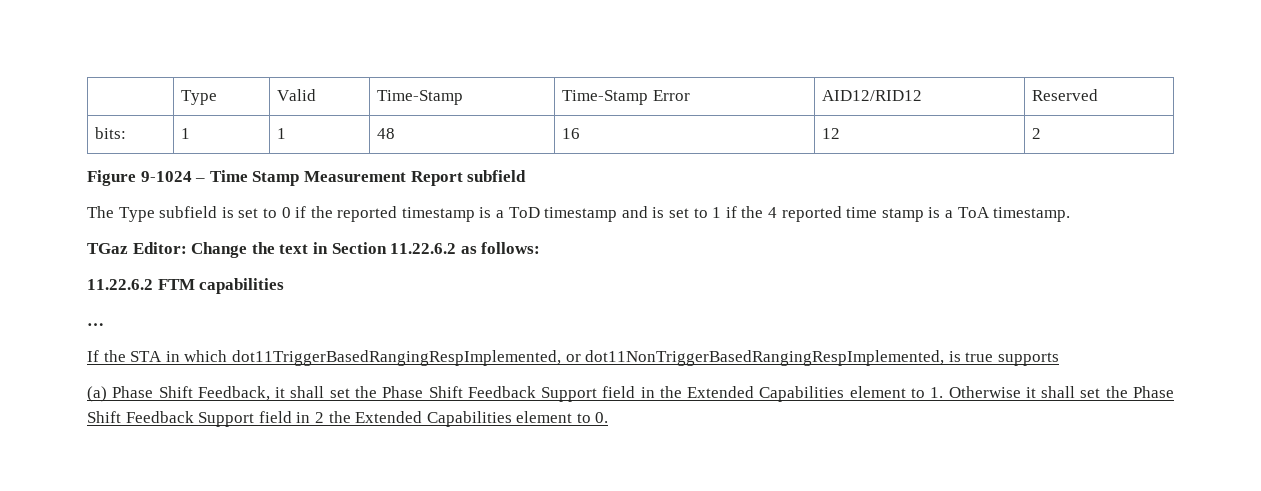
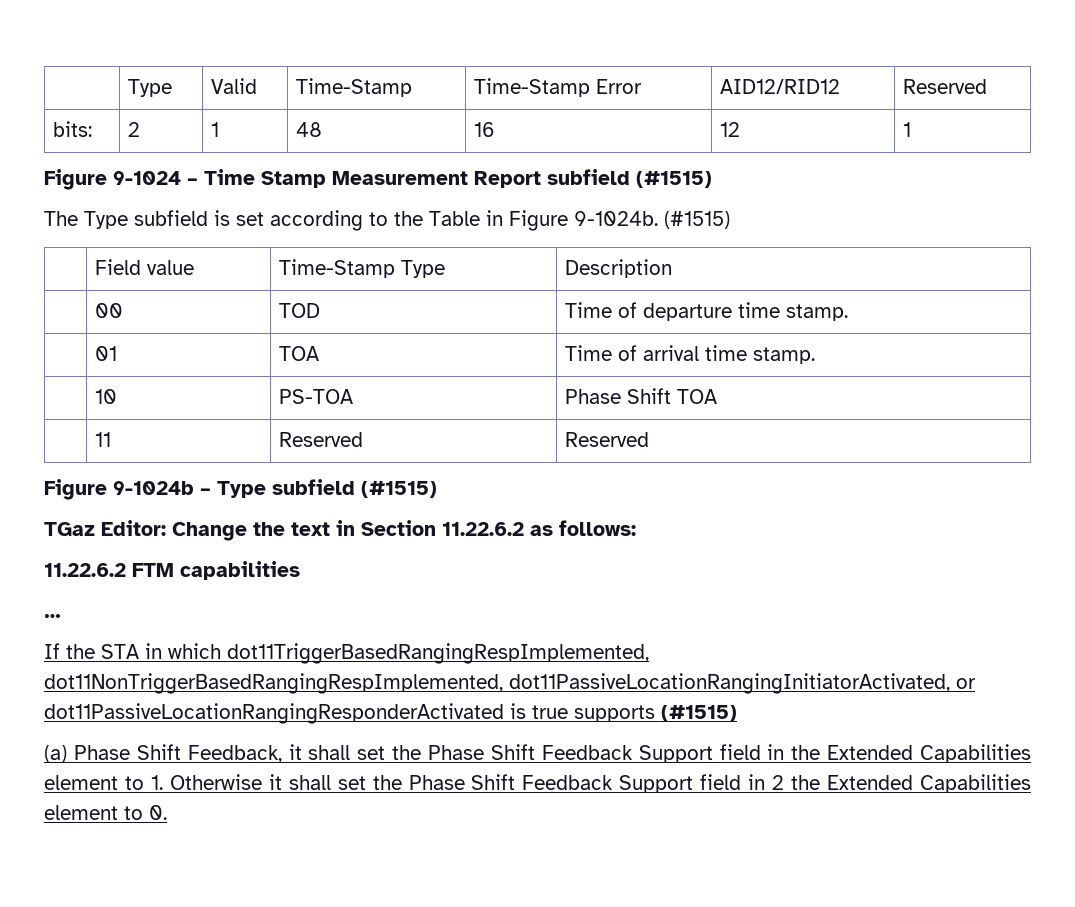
- bits: | 1 | 1 | 48 | 16 | 12 | 2
+ bits: | 2 | 1 | 48 | 16 | 12 | 1
- Figure 9-1024 – Time Stamp Measurement Report subfield
+ Figure 9-1024 – Time Stamp Measurement Report subfield (#1515)
- The Type subfield is set to 0 if the reported timestamp is a ToD timestamp and is set to 1 if the 4 reported time stamp is a ToA timestamp.
+ The Type subfield is set according to the Table in Figure 9-1024b. (#1515)
+ | Field value | Time-Stamp Type | Description
+ | 00 | TOD | Time of departure time stamp.
+ | 01 | TOA | Time of arrival time stamp.
+ | 10 | PS-TOA | Phase Shift TOA
+ | 11 | Reserved | Reserved
+ Figure 9-1024b – Type subfield (#1515)
- If the STA in which dot11TriggerBasedRangingRespImplemented, or dot11NonTriggerBasedRangingRespImplemented, is true supports
+ If the STA in which dot11TriggerBasedRangingRespImplemented, dot11NonTriggerBasedRangingRespImplemented, dot11PassiveLocationRangingInitiatorActivated, or dot11PassiveLocationRangingResponderActivated is true supports (#1515)

